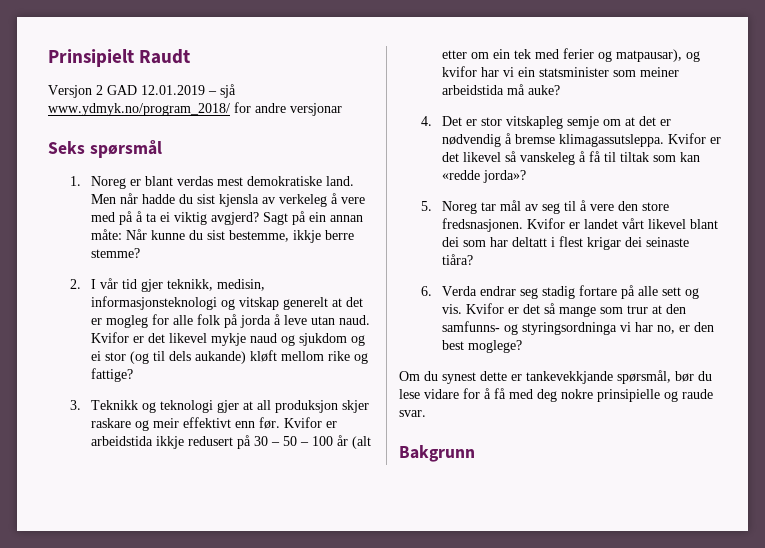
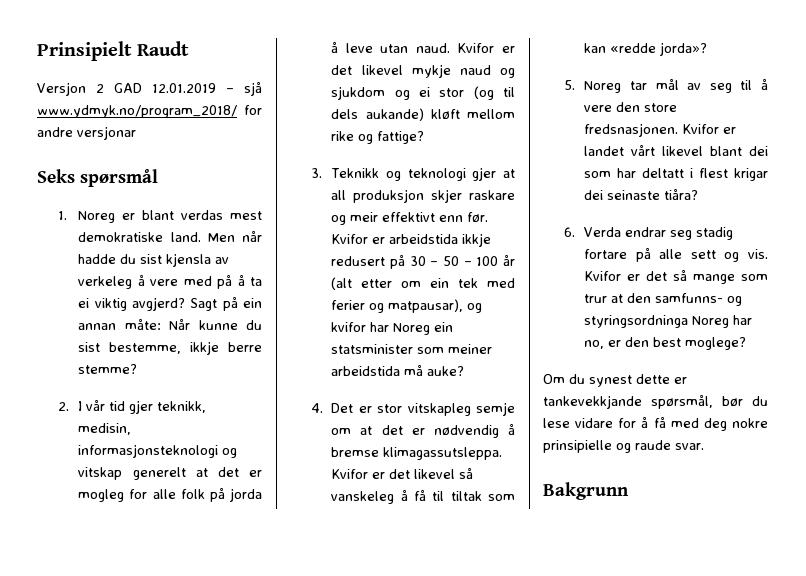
- Kvifor er arbeidstida ikkje redusert på 30 – 50 – 100 år (alt etter om ein tek med ferier og matpausar), og kvifor har vi ein statsminister som meiner arbeidstida må auke?
+ Kvifor er arbeidstida ikkje redusert på 30 – 50 – 100 år (alt etter om ein tek med ferier og matpausar), og kvifor har Noreg ein statsminister som meiner arbeidstida må auke?
- Kvifor er det så mange som trur at den samfunns- og styringsordninga vi har no, er den best moglege?
+ Kvifor er det så mange som trur at den samfunns- og styringsordninga Noreg har no, er den best moglege?

